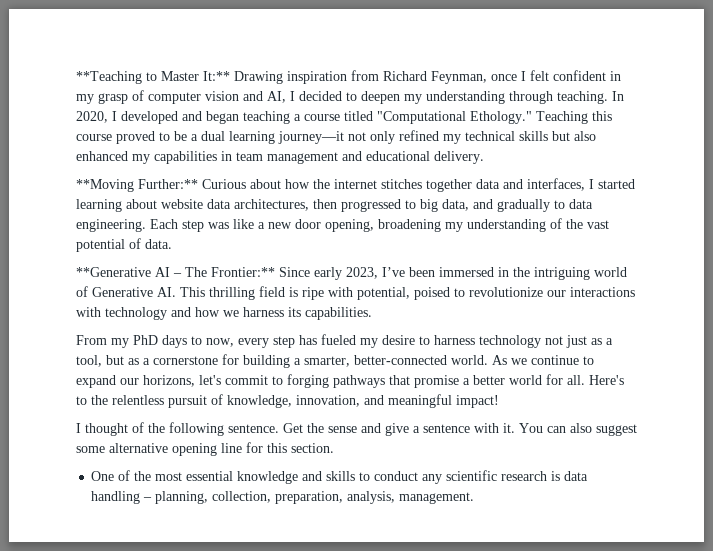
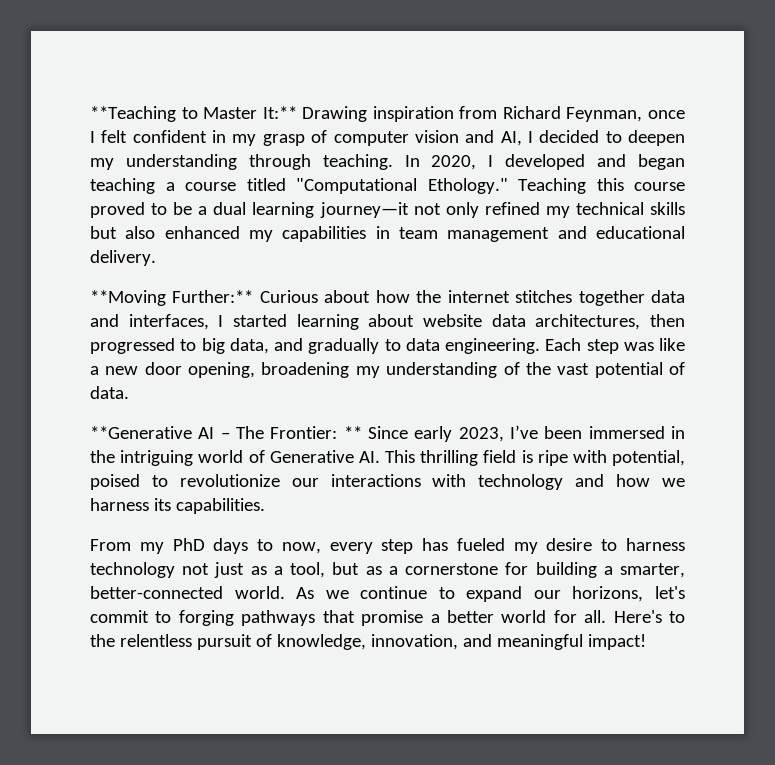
- **Generative AI – The Frontier:** Since early 2023, I’ve been immersed in the intriguing world of Generative AI. This thrilling field is ripe with potential, poised to revolutionize our interactions with technology and how we harness its capabilities.
+ **Generative AI – The Frontier: ** Since early 2023, I’ve been immersed in the intriguing world of Generative AI. This thrilling field is ripe with potential, poised to revolutionize our interactions with technology and how we harness its capabilities.
- I thought of the following sentence. Get the sense and give a sentence with it. You can also suggest some alternative opening line for this section.
- One of the most essential knowledge and skills to conduct any scientific research is data handling – planning, collection, preparation, analysis, management.

